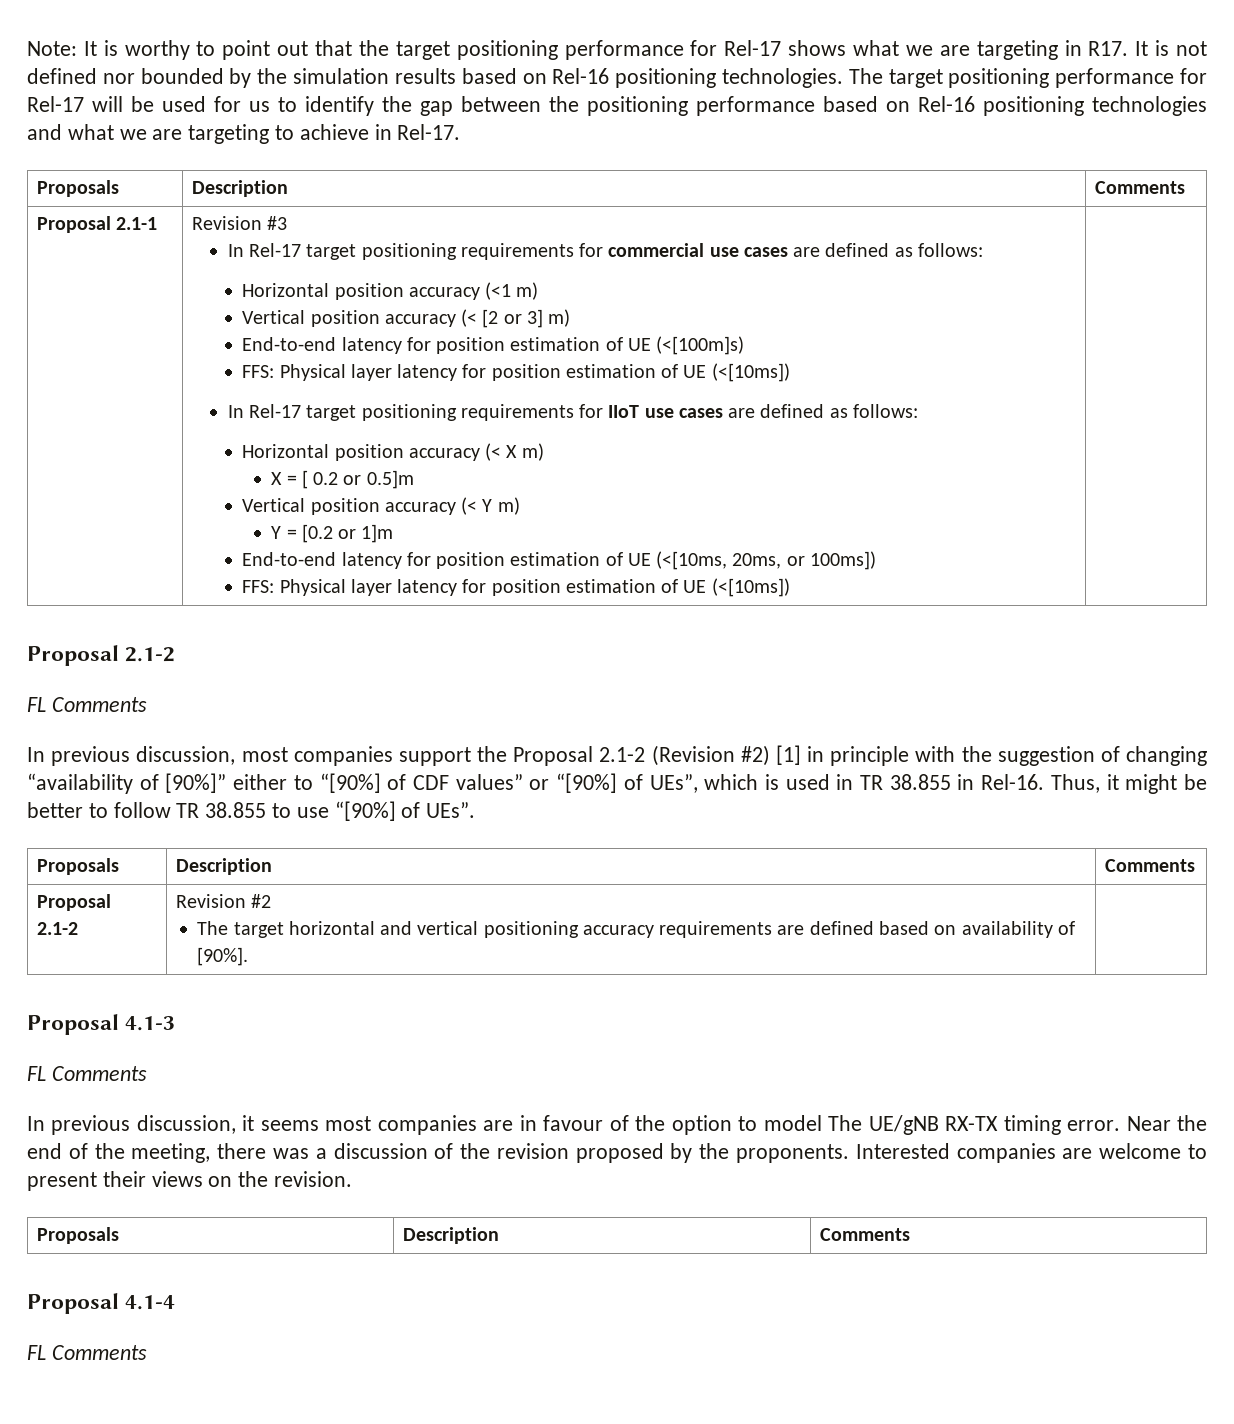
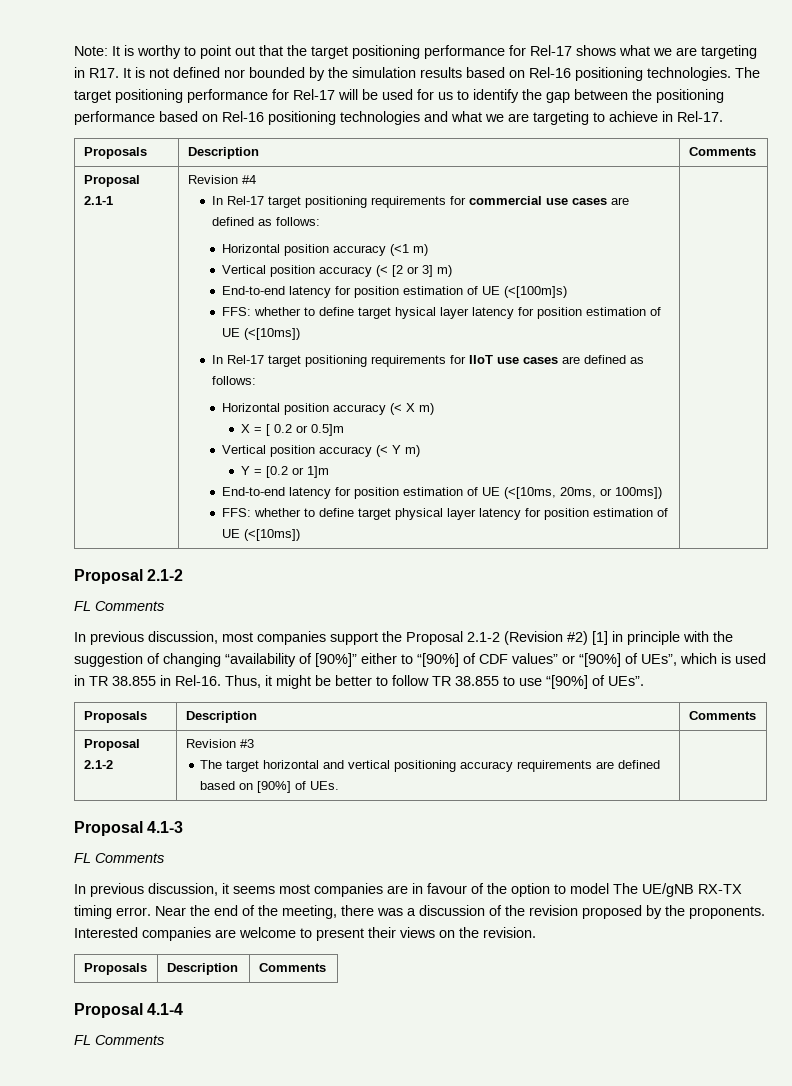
- Revision #3
+ Revision #4
  End-to-end latency for position estimation of UE (<[100m]s)
- FFS: Physical layer latency for position estimation of UE (<[10ms])
+ FFS: whether to define target hysical layer latency for position estimation of UE (<[10ms])
  End-to-end latency for position estimation of UE (<[10ms, 20ms, or 100ms])
- FFS: Physical layer latency for position estimation of UE (<[10ms])
+ FFS: whether to define target physical layer latency for position estimation of UE (<[10ms])
- Proposal 2.1-2 | Revision #2
- The target horizontal and vertical positioning accuracy requirements are defined based on availability of [90%]. |
+ Proposal 2.1-2 | Revision #3
+ The target horizontal and vertical positioning accuracy requirements are defined based on [90%] of UEs. |

